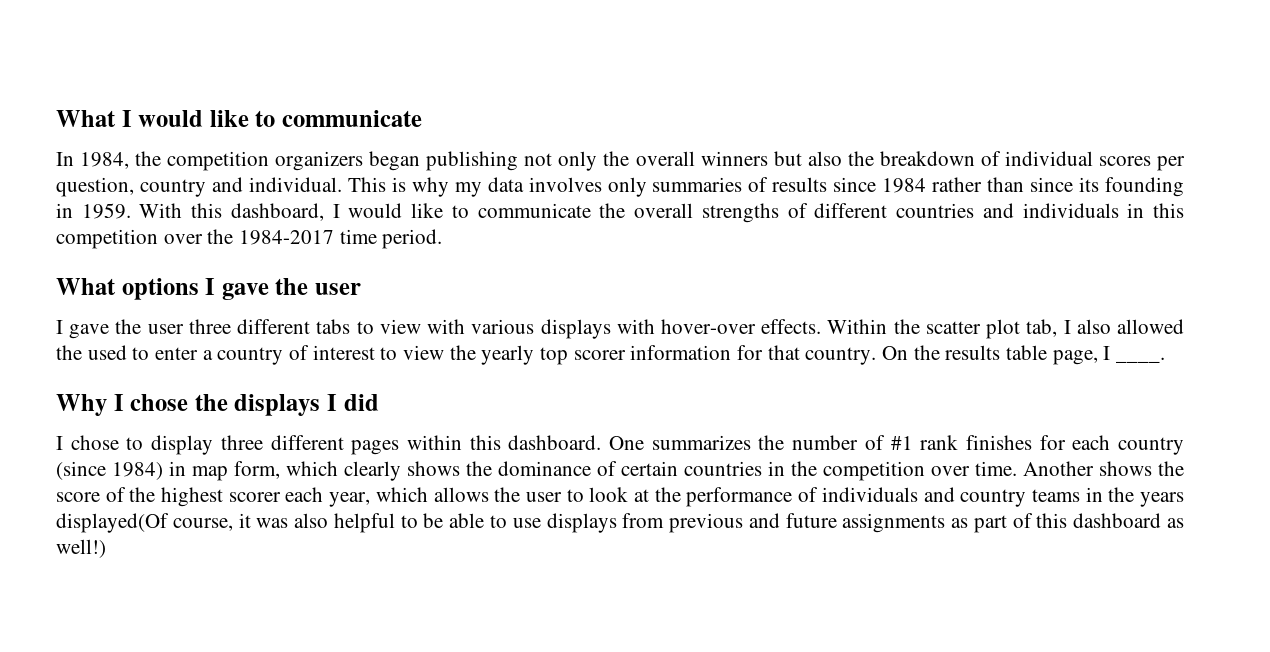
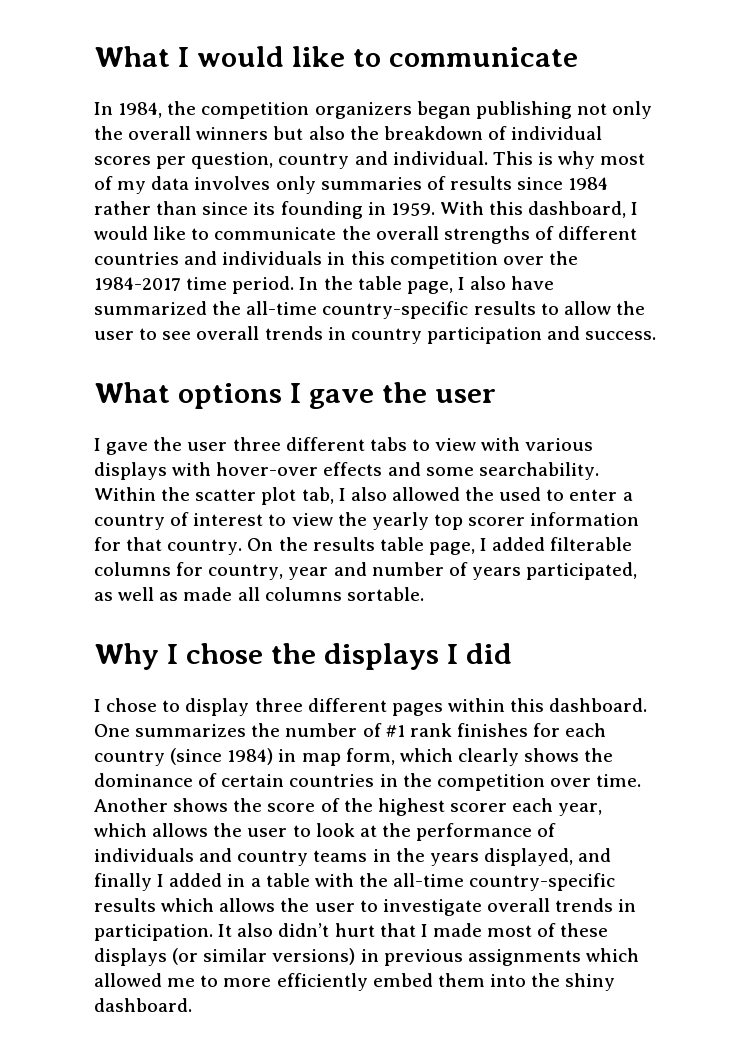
- This is why my data involves only summaries of results since 1984 rather than since its founding in 1959.
+ This is why most of my data involves only summaries of results since 1984 rather than since its founding in 1959.
+ In the table page, I also have summarized the all-time country-specific results to allow the user to see overall trends in country participation and success.
- I gave the user three different tabs to view with various displays with hover-over effects.
+ I gave the user three different tabs to view with various displays with hover-over effects and some searchability.
- On the results table page, I ____.
+ On the results table page, I added filterable columns for country, year and number of years participated, as well as made all columns sortable.
- Another shows the score of the highest scorer each year, which allows the user to look at the performance of individuals and country teams in the years displayed(Of course, it was also helpful to be able to use displays from previous and future assignments as part of this dashboard as well!)
+ Another shows the score of the highest scorer each year, which allows the user to look at the performance of individuals and country teams in the years displayed, and finally I added in a table with the all-time country-specific results which allows the user to investigate overall trends in participation. It also didn’t hurt that I made most of these displays (or similar versions) in previous assignments which allowed me to more efficiently embed them into the shiny dashboard.

